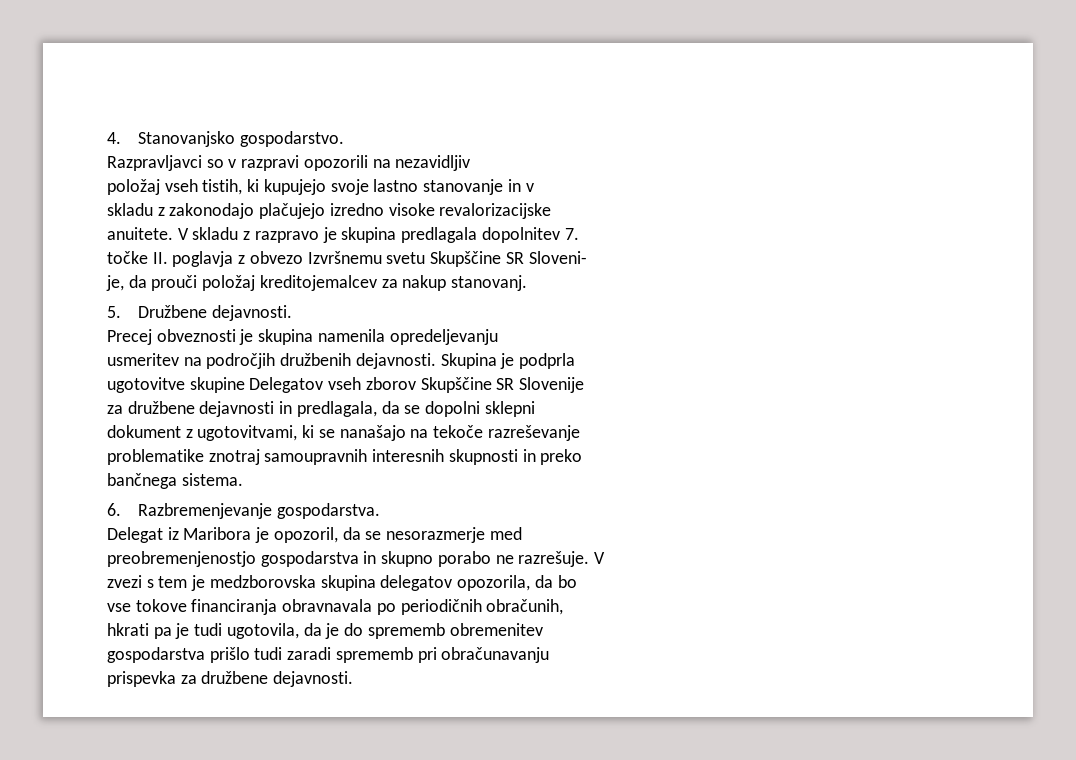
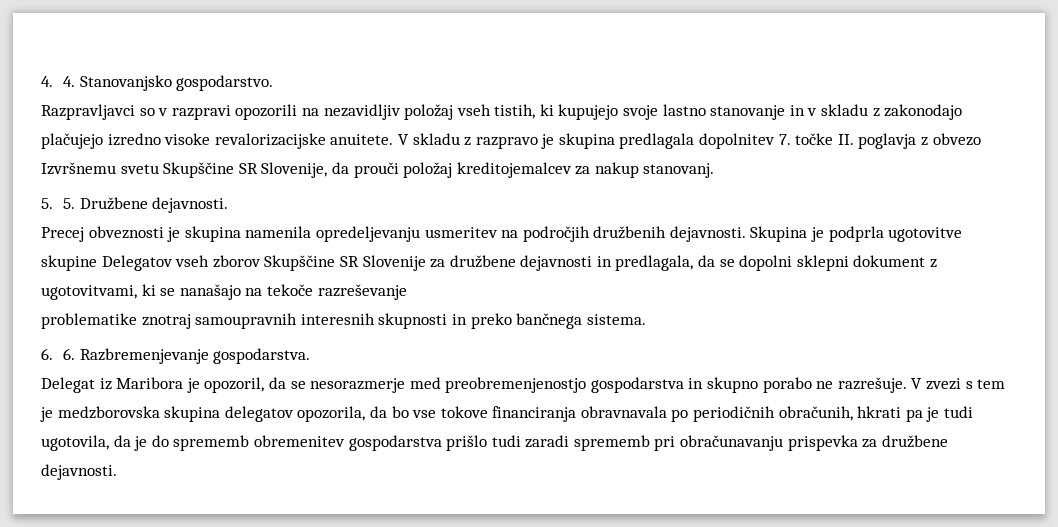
- 4. Stanovanjsko gospodarstvo.
+ 4. 4. Stanovanjsko gospodarstvo.
- Razpravljavci so v razpravi opozorili na nezavidljiv
- položaj vseh tistih, ki kupujejo svoje lastno stanovanje in v
- skladu z zakonodajo plačujejo izredno visoke revalorizacijske
- anuitete.
+ Razpravljavci so v razpravi opozorili na nezavidljiv položaj vseh tistih, ki kupujejo svoje lastno stanovanje in v skladu z zakonodajo plačujejo izredno visoke revalorizacijske anuitete.
- V skladu z razpravo je skupina predlagala dopolnitev 7.
- točke II. poglavja z obvezo Izvršnemu svetu Skupščine SR Sloveni-
- je, da prouči položaj kreditojemalcev za nakup stanovanj.
+ V skladu z razpravo je skupina predlagala dopolnitev 7. točke II. poglavja z obvezo Izvršnemu svetu Skupščine SR Slovenije, da prouči položaj kreditojemalcev za nakup stanovanj.
- 5. Družbene dejavnosti.
+ 5. 5. Družbene dejavnosti.
- Precej obveznosti je skupina namenila opredeljevanju
- usmeritev na področjih družbenih dejavnosti.
+ Precej obveznosti je skupina namenila opredeljevanju usmeritev na področjih družbenih dejavnosti.
- Skupina je podprla
- ugotovitve skupine Delegatov vseh zborov Skupščine SR Slovenije
- za družbene dejavnosti in predlagala, da se dopolni sklepni
- dokument z ugotovitvami, ki se nanašajo na tekoče razreševanje
+ Skupina je podprla ugotovitve skupine Delegatov vseh zborov Skupščine SR Slovenije za družbene dejavnosti in predlagala, da se dopolni sklepni dokument z ugotovitvami, ki se nanašajo na tekoče razreševanje
- problematike znotraj samoupravnih interesnih skupnosti in preko
- bančnega sistema.
+ problematike znotraj samoupravnih interesnih skupnosti in preko bančnega sistema.
- 6. Razbremenjevanje gospodarstva.
+ 6. 6. Razbremenjevanje gospodarstva.
- Delegat iz Maribora je opozoril, da se nesorazmerje med
- preobremenjenostjo gospodarstva in skupno porabo ne razrešuje. V
- zvezi s tem je medzborovska skupina delegatov opozorila, da bo
- vse tokove financiranja obravnavala po periodičnih obračunih,
- hkrati pa je tudi ugotovila, da je do sprememb obremenitev
- gospodarstva prišlo tudi zaradi sprememb pri obračunavanju
- prispevka za družbene dejavnosti.
+ Delegat iz Maribora je opozoril, da se nesorazmerje med preobremenjenostjo gospodarstva in skupno porabo ne razrešuje. V zvezi s tem je medzborovska skupina delegatov opozorila, da bo vse tokove financiranja obravnavala po periodičnih obračunih, hkrati pa je tudi ugotovila, da je do sprememb obremenitev gospodarstva prišlo tudi zaradi sprememb pri obračunavanju prispevka za družbene dejavnosti.

